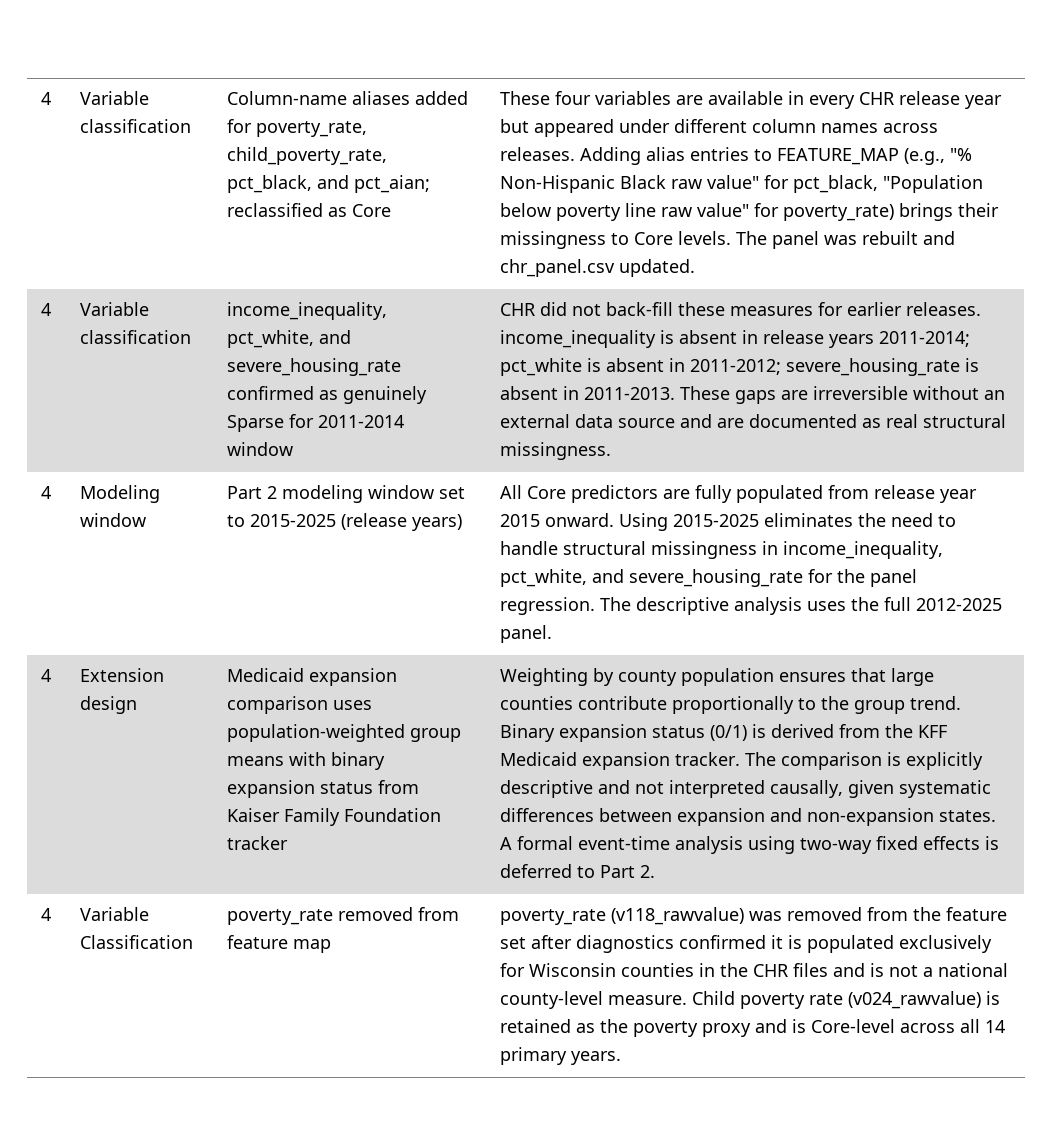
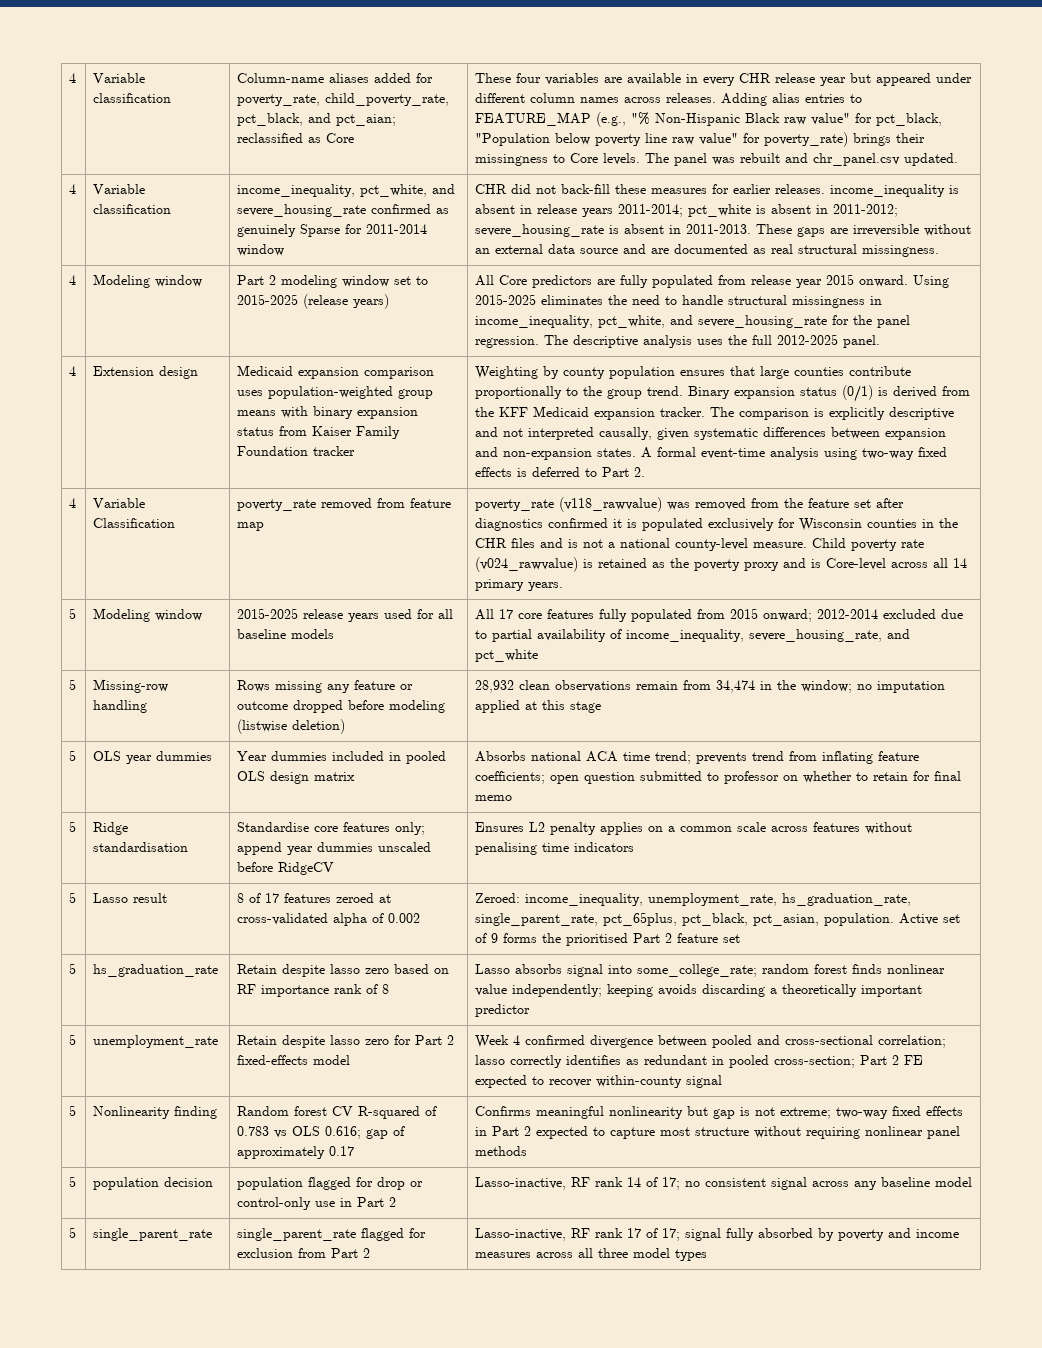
+ 5 | Modeling window | 2015-2025 release years used for all baseline models | All 17 core features fully populated from 2015 onward; 2012-2014 excluded due to partial availability of income_inequality, severe_housing_rate, and pct_white
+ 5 | Missing-row handling | Rows missing any feature or outcome dropped before modeling (listwise deletion) | 28,932 clean observations remain from 34,474 in the window; no imputation applied at this stage
+ 5 | OLS year dummies | Year dummies included in pooled OLS design matrix | Absorbs national ACA time trend; prevents trend from inflating feature coefficients; open question submitted to professor on whether to retain for final memo
+ 5 | Ridge standardisation | Standardise core features only; append year dummies unscaled before RidgeCV | Ensures L2 penalty applies on a common scale across features without penalising time indicators
+ 5 | Lasso result | 8 of 17 features zeroed at cross-validated alpha of 0.002 | Zeroed: income_inequality, unemployment_rate, hs_graduation_rate, single_parent_rate, pct_65plus, pct_black, pct_asian, population. Active set of 9 forms the prioritised Part 2 feature set
+ 5 | hs_graduation_rate | Retain despite lasso zero based on RF importance rank of 8 | Lasso absorbs signal into some_college_rate; random forest finds nonlinear value independently; keeping avoids discarding a theoretically important predictor
+ 5 | unemployment_rate | Retain despite lasso zero for Part 2 fixed-effects model | Week 4 confirmed divergence between pooled and cross-sectional correlation; lasso correctly identifies as redundant in pooled cross-section; Part 2 FE expected to recover within-county signal
+ 5 | Nonlinearity finding | Random forest CV R-squared of 0.783 vs OLS 0.616; gap of approximately 0.17 | Confirms meaningful nonlinearity but gap is not extreme; two-way fixed effects in Part 2 expected to capture most structure without requiring nonlinear panel methods
+ 5 | population decision | population flagged for drop or control-only use in Part 2 | Lasso-inactive, RF rank 14 of 17; no consistent signal across any baseline model
+ 5 | single_parent_rate | single_parent_rate flagged for exclusion from Part 2 | Lasso-inactive, RF rank 17 of 17; signal fully absorbed by poverty and income measures across all three model types

